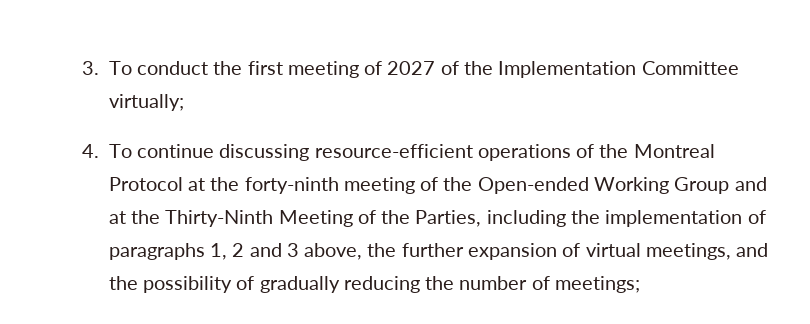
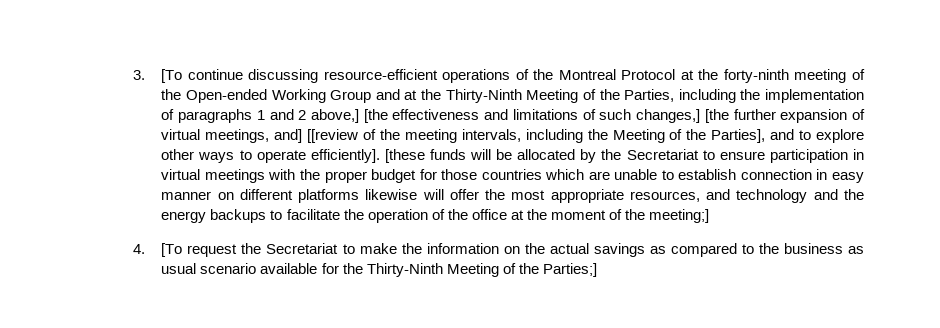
- 3. To conduct the first meeting of 2027 of the Implementation Committee virtually;
- 4. To continue discussing resource-efficient operations of the Montreal Protocol at the forty-ninth meeting of the Open-ended Working Group and at the Thirty-Ninth Meeting of the Parties, including the implementation of paragraphs 1, 2 and 3 above, the further expansion of virtual meetings, and the possibility of gradually reducing the number of meetings;
+ 3. [To continue discussing resource-efficient operations of the Montreal Protocol at the forty-ninth meeting of the Open-ended Working Group and at the Thirty-Ninth Meeting of the Parties, including the implementation of paragraphs 1 and 2 above,] [the effectiveness and limitations of such changes,] [the further expansion of virtual meetings, and] [[review of the meeting intervals, including the Meeting of the Parties], and to explore other ways to operate efficiently]. [these funds will be allocated by the Secretariat to ensure participation in virtual meetings with the proper budget for those countries which are unable to establish connection in easy manner on different platforms likewise will offer the most appropriate resources, and technology and the energy backups to facilitate the operation of the office at the moment of the meeting;]
+ 4. [To request the Secretariat to make the information on the actual savings as compared to the business as usual scenario available for the Thirty-Ninth Meeting of the Parties;]

